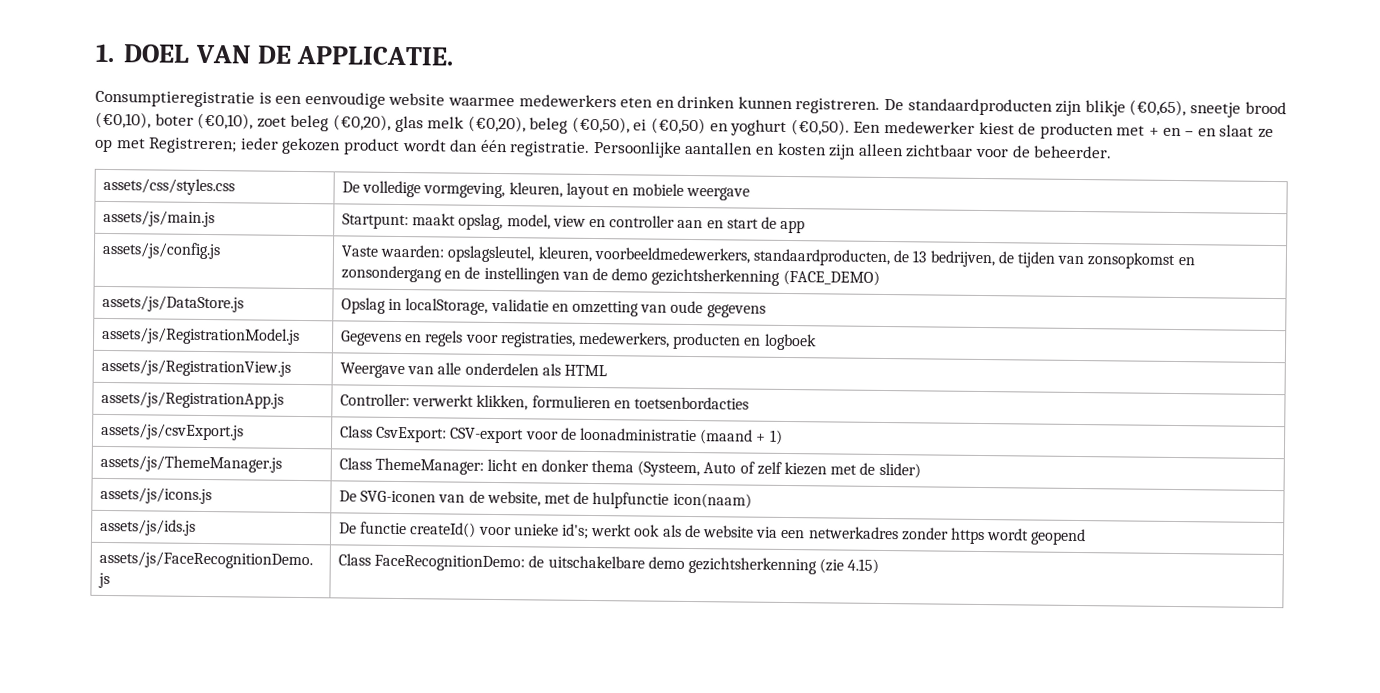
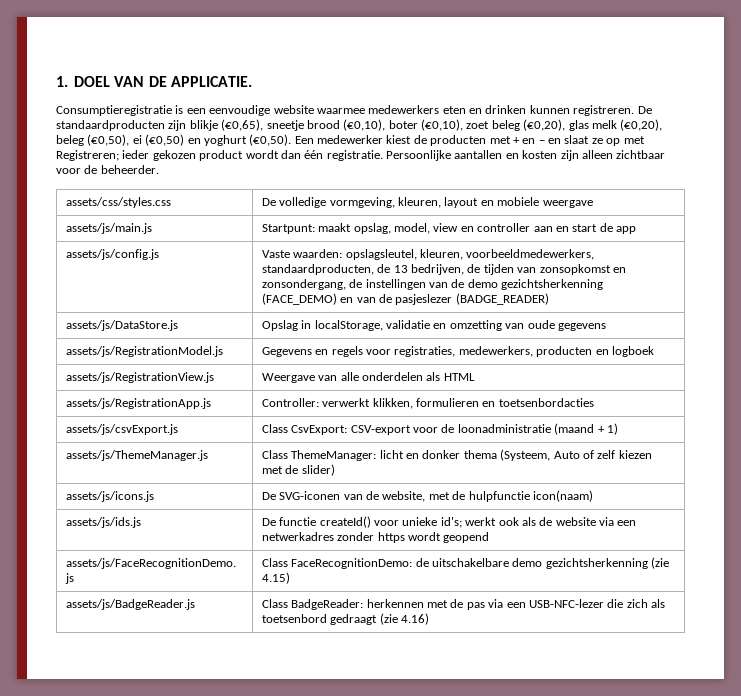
- assets/js/config.js | Vaste waarden: opslagsleutel, kleuren, voorbeeldmedewerkers, standaardproducten, de 13 bedrijven, de tijden van zonsopkomst en zonsondergang en de instellingen van de demo gezichtsherkenning (FACE_DEMO)
+ assets/js/config.js | Vaste waarden: opslagsleutel, kleuren, voorbeeldmedewerkers, standaardproducten, de 13 bedrijven, de tijden van zonsopkomst en zonsondergang, de instellingen van de demo gezichtsherkenning (FACE_DEMO) en van de pasjeslezer (BADGE_READER)
+ assets/js/BadgeReader.js | Class BadgeReader: herkennen met de pas via een USB-NFC-lezer die zich als toetsenbord gedraagt (zie 4.16)

